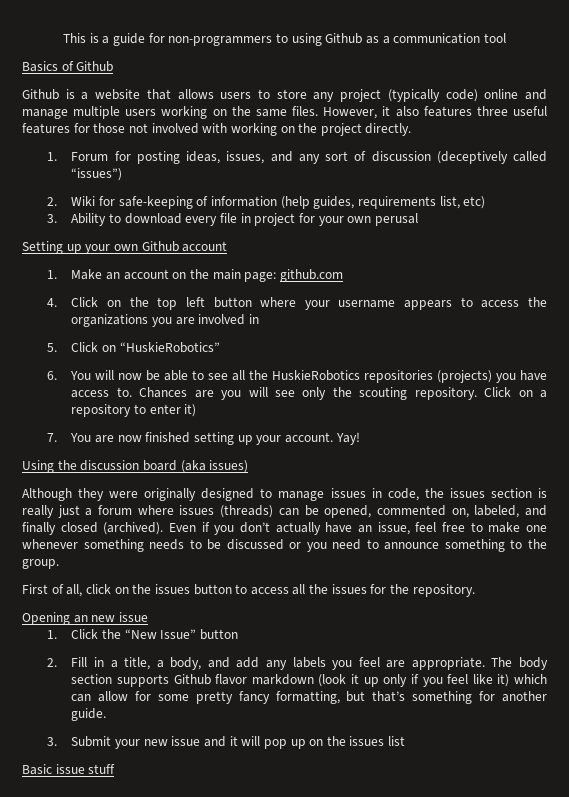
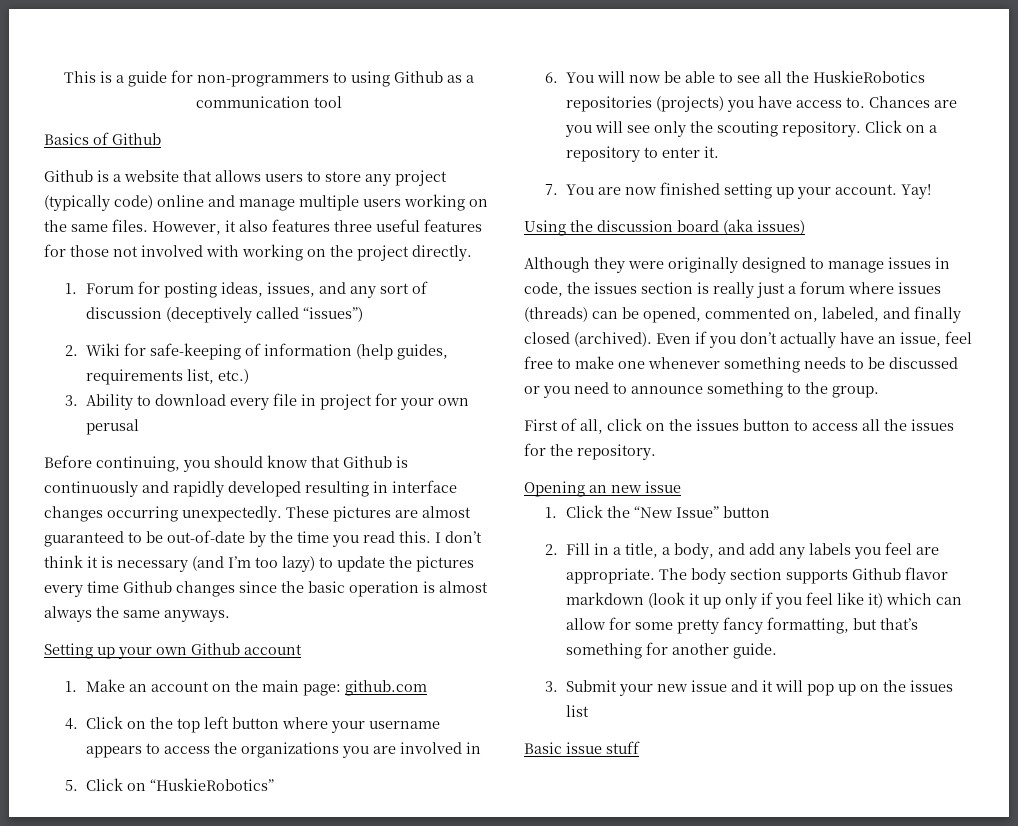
- 2. Wiki for safe-keeping of information (help guides, requirements list, etc)
+ 2. Wiki for safe-keeping of information (help guides, requirements list, etc.)
+ Before continuing, you should know that Github is continuously and rapidly developed resulting in interface changes occurring unexpectedly. These pictures are almost guaranteed to be out-of-date by the time you read this. I don’t think it is necessary (and I’m too lazy) to update the pictures every time Github changes since the basic operation is almost always the same anyways.
- Click on a repository to enter it)
+ Click on a repository to enter it.

